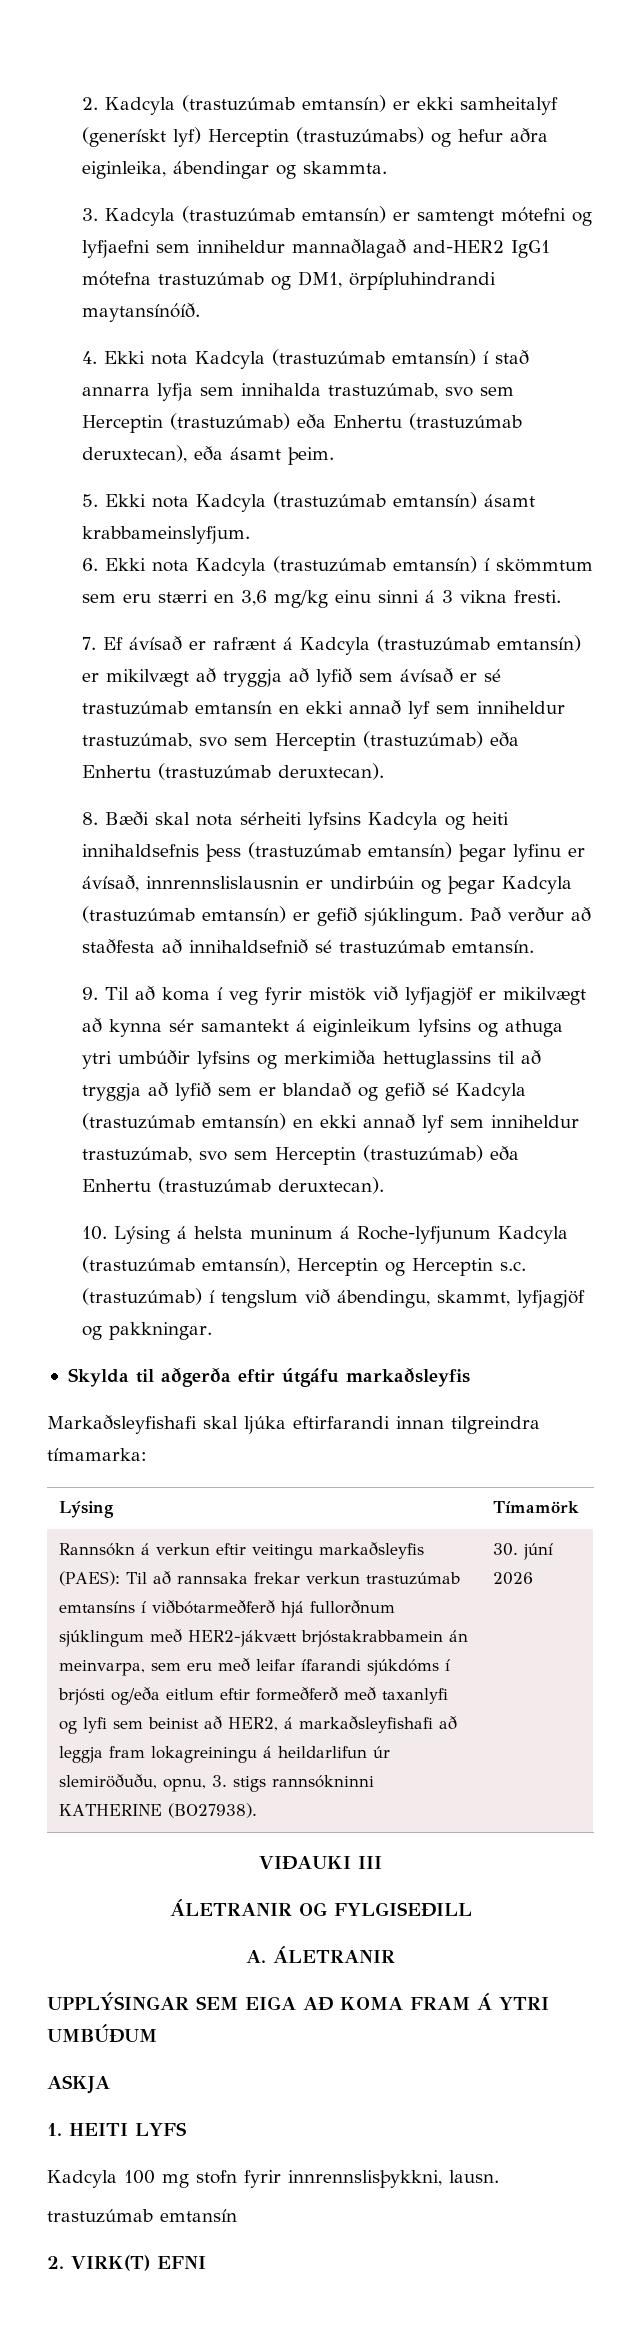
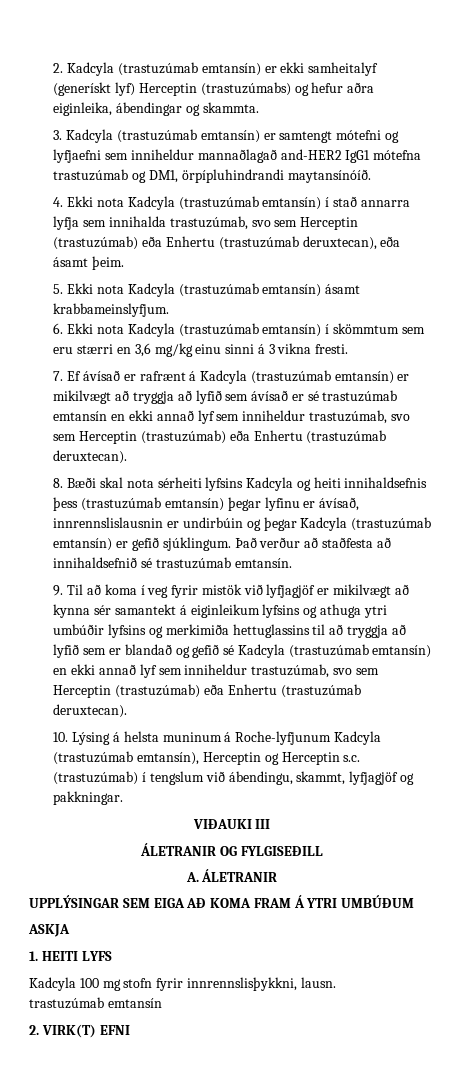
- Skylda til aðgerða eftir útgáfu markaðsleyfis
- Markaðsleyfishafi skal ljúka eftirfarandi innan tilgreindra tímamarka:
- Lýsing | Tímamörk
- Rannsókn á verkun eftir veitingu markaðsleyfis (PAES): Til að rannsaka frekar verkun trastuzúmab emtansíns í viðbótarmeðferð hjá fullorðnum sjúklingum með HER2-jákvætt brjóstakrabbamein án meinvarpa, sem eru með leifar ífarandi sjúkdóms í brjósti og/eða eitlum eftir formeðferð með taxanlyfi og lyfi sem beinist að HER2, á markaðsleyfishafi að leggja fram lokagreiningu á heildarlifun úr slemiröðuðu, opnu, 3. stigs rannsókninni KATHERINE (BO27938). | 30. júní 2026

